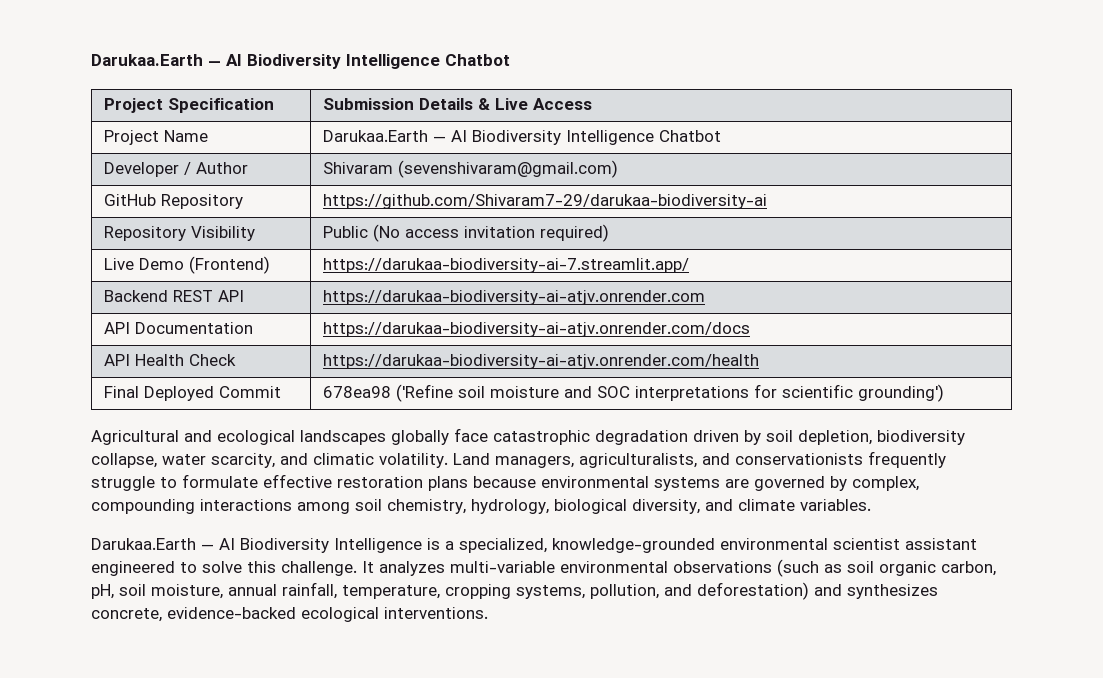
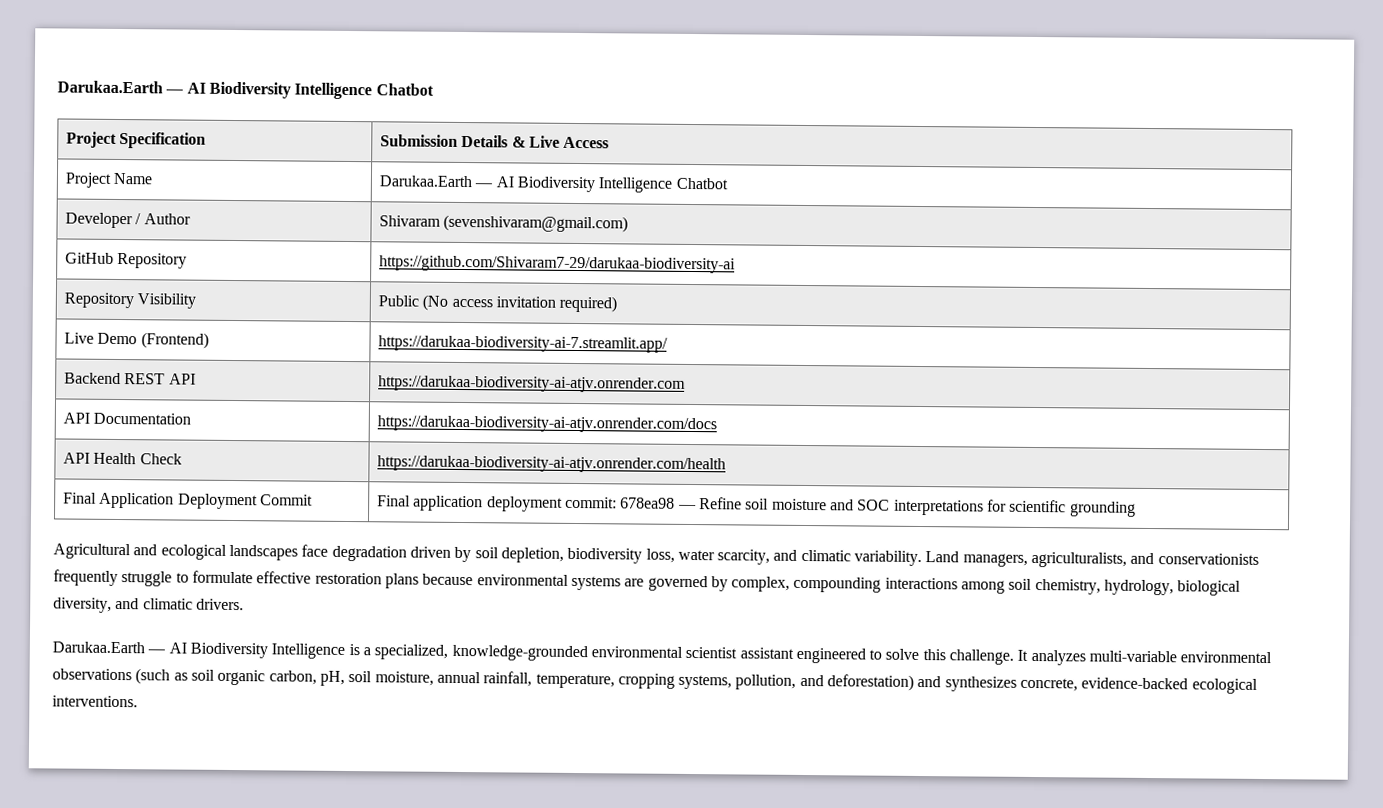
- Final Deployed Commit | 678ea98 ('Refine soil moisture and SOC interpretations for scientific grounding')
+ Final Application Deployment Commit | Final application deployment commit: 678ea98 — Refine soil moisture and SOC interpretations for scientific grounding
- Agricultural and ecological landscapes globally face catastrophic degradation driven by soil depletion, biodiversity collapse, water scarcity, and climatic volatility.
+ Agricultural and ecological landscapes face degradation driven by soil depletion, biodiversity loss, water scarcity, and climatic variability.
- Land managers, agriculturalists, and conservationists frequently struggle to formulate effective restoration plans because environmental systems are governed by complex, compounding interactions among soil chemistry, hydrology, biological diversity, and climate variables.
+ Land managers, agriculturalists, and conservationists frequently struggle to formulate effective restoration plans because environmental systems are governed by complex, compounding interactions among soil chemistry, hydrology, biological diversity, and climatic drivers.

